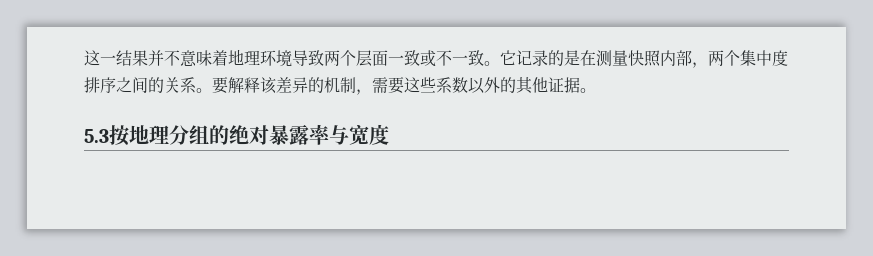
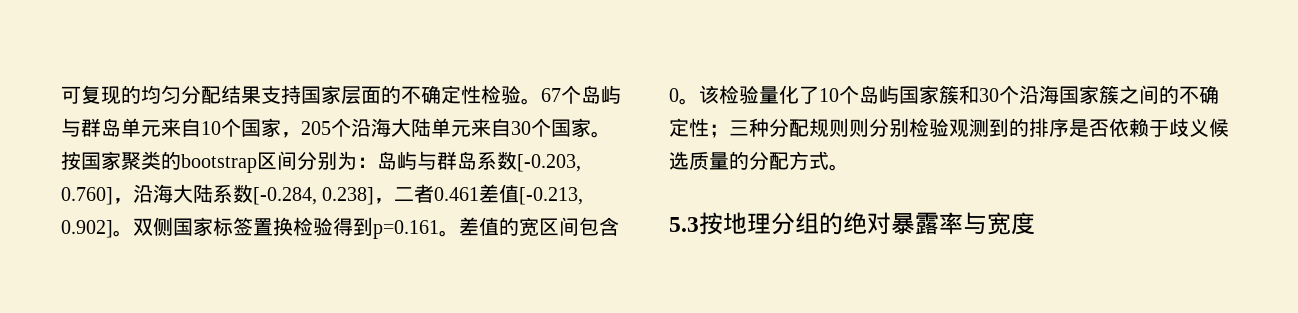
- 这一结果并不意味着地理环境导致两个层面一致或不一致。它记录的是在测量快照内部，两个集中度排序之间的关系。要解释该差异的机制，需要这些系数以外的其他证据。
+ 可复现的均匀分配结果支持国家层面的不确定性检验。67个岛屿与群岛单元来自10个国家，205个沿海大陆单元来自30个国家。按国家聚类的bootstrap区间分别为：岛屿与群岛系数[-0.203, 0.760]，沿海大陆系数[-0.284, 0.238]，二者0.461差值[-0.213, 0.902]。双侧国家标签置换检验得到p=0.161。差值的宽区间包含0。该检验量化了10个岛屿国家簇和30个沿海国家簇之间的不确定性；三种分配规则则分别检验观测到的排序是否依赖于歧义候选质量的分配方式。

